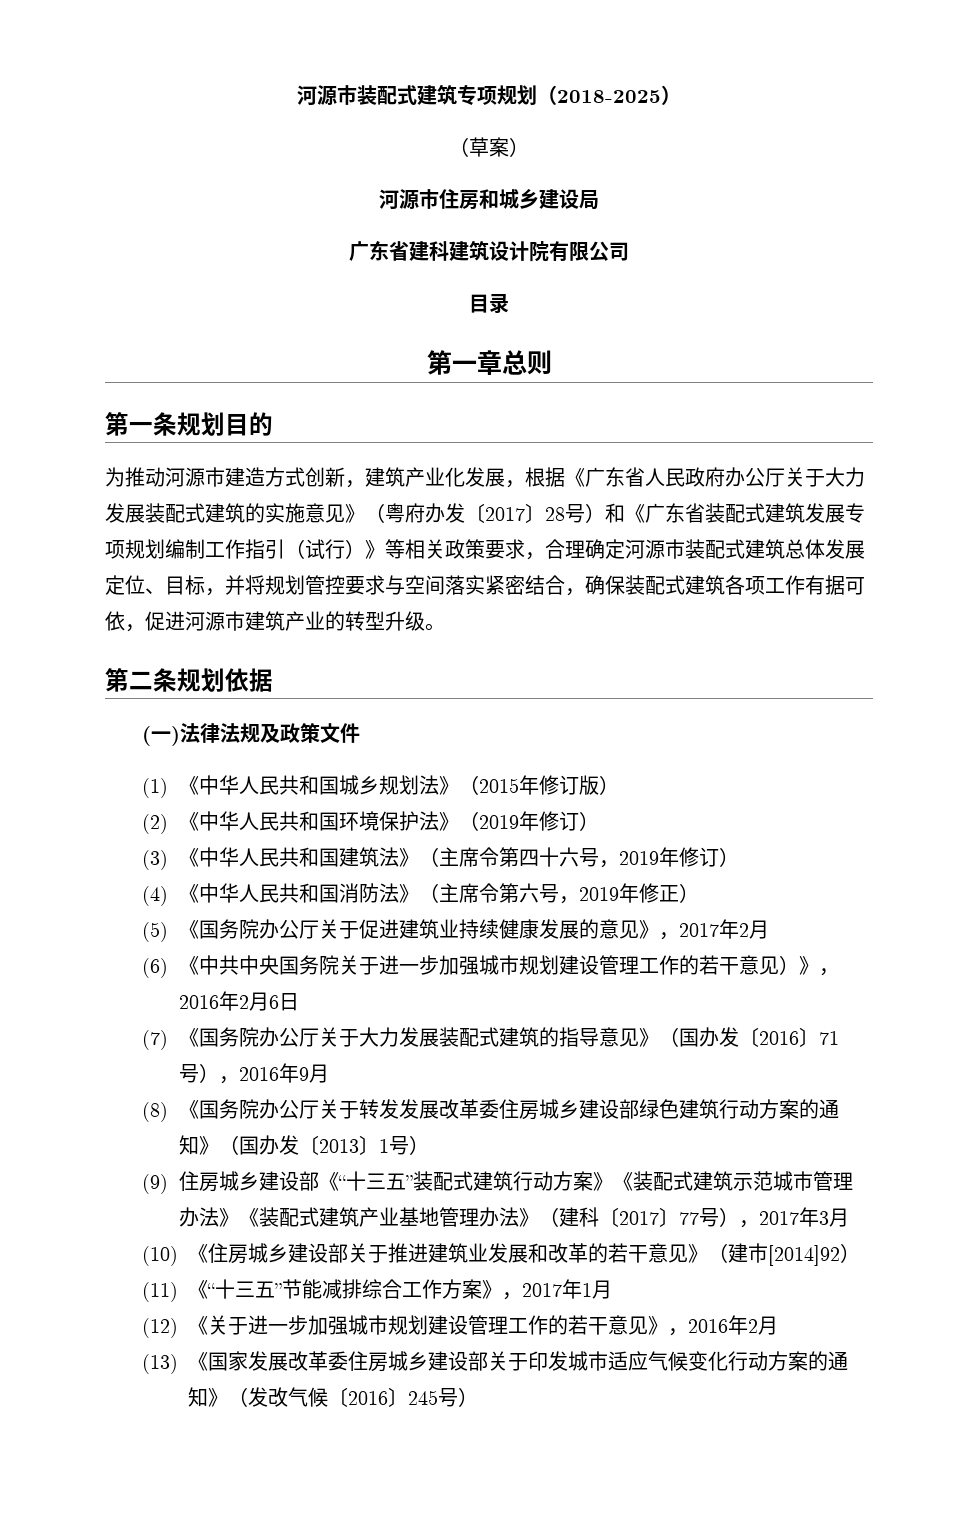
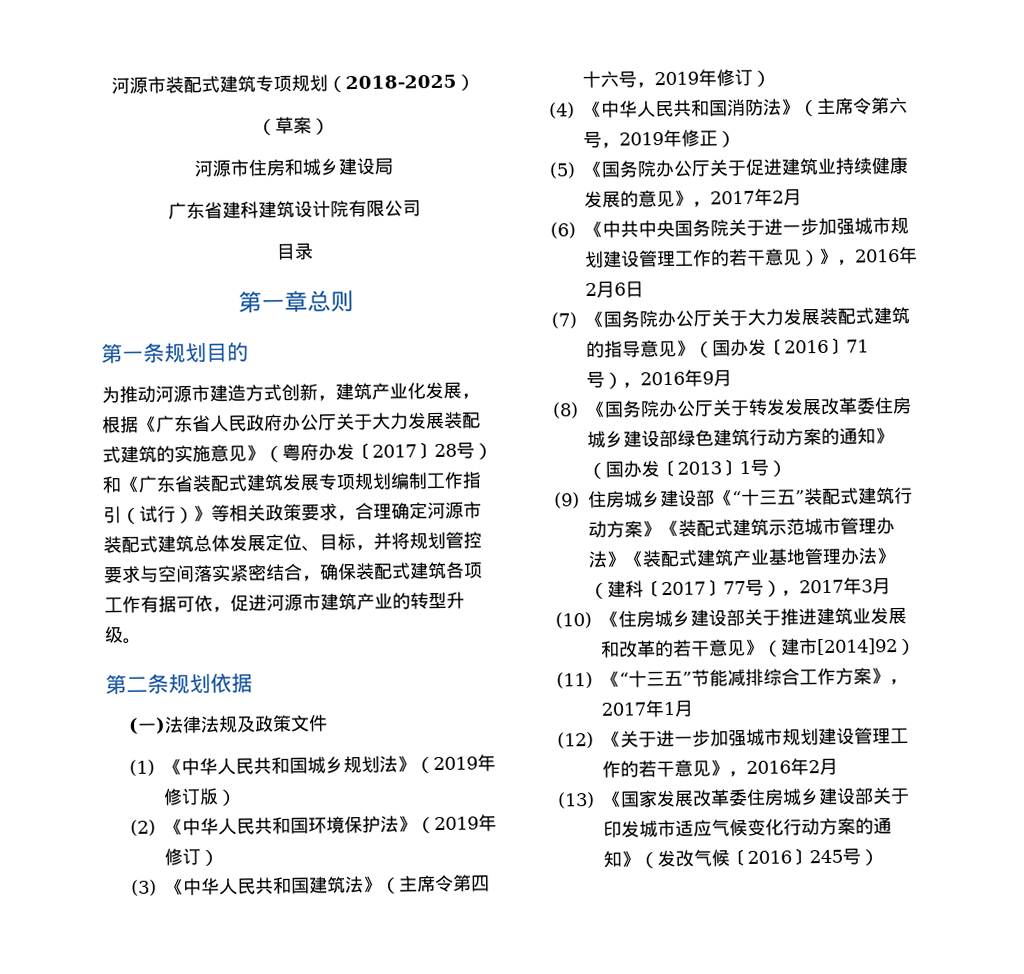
- (1)《中华人民共和国城乡规划法》（2015年修订版）
+ (1)《中华人民共和国城乡规划法》（2019年修订版）

